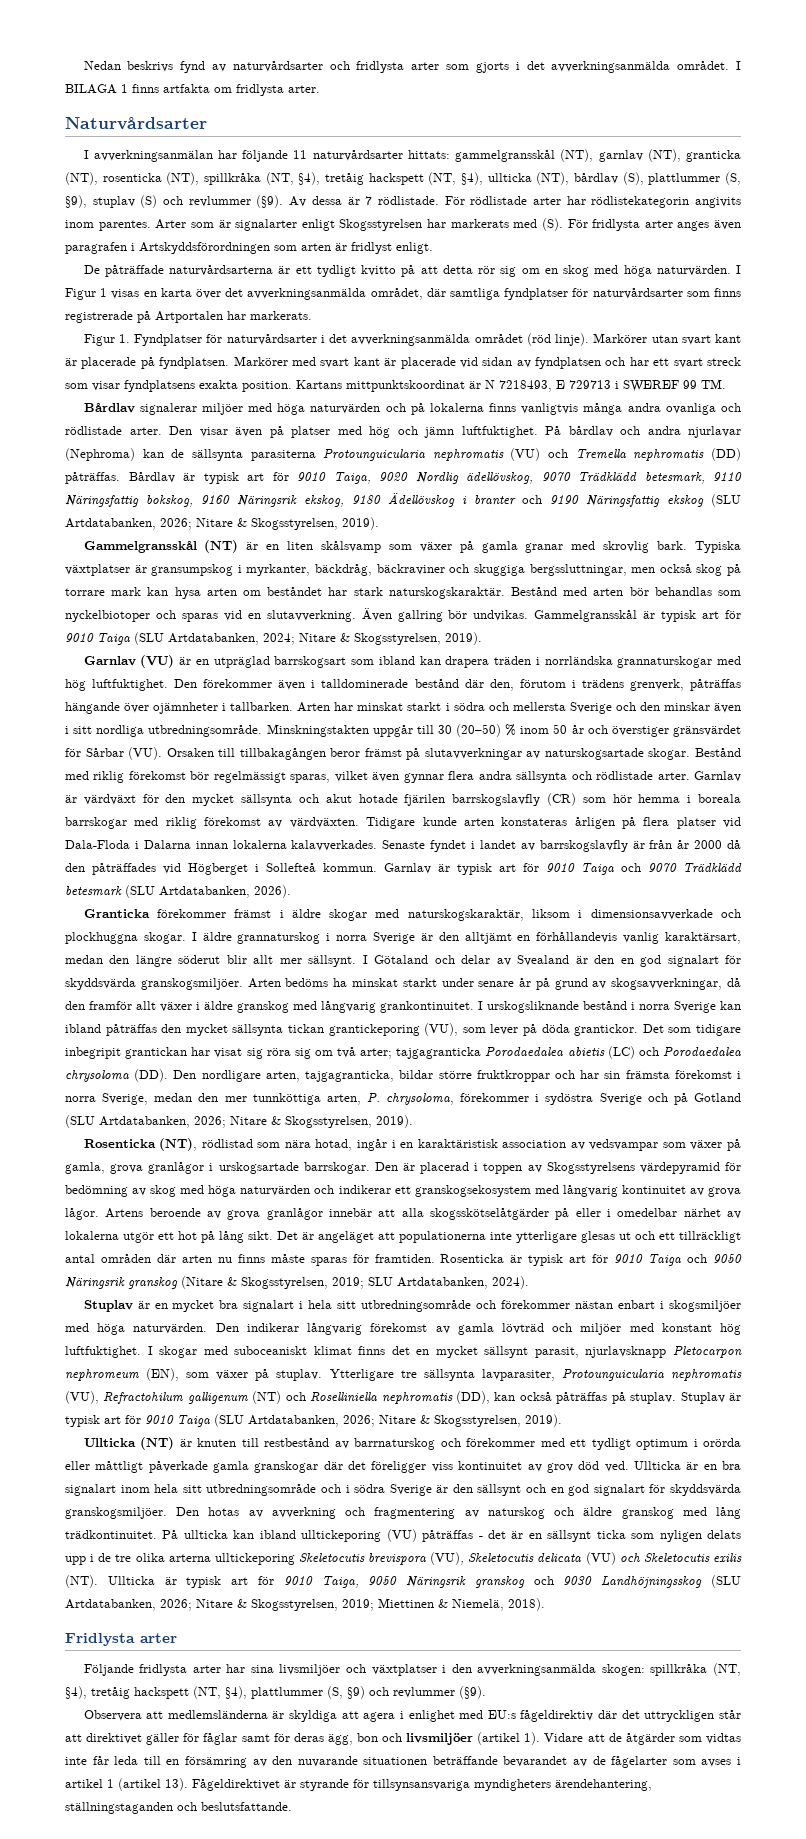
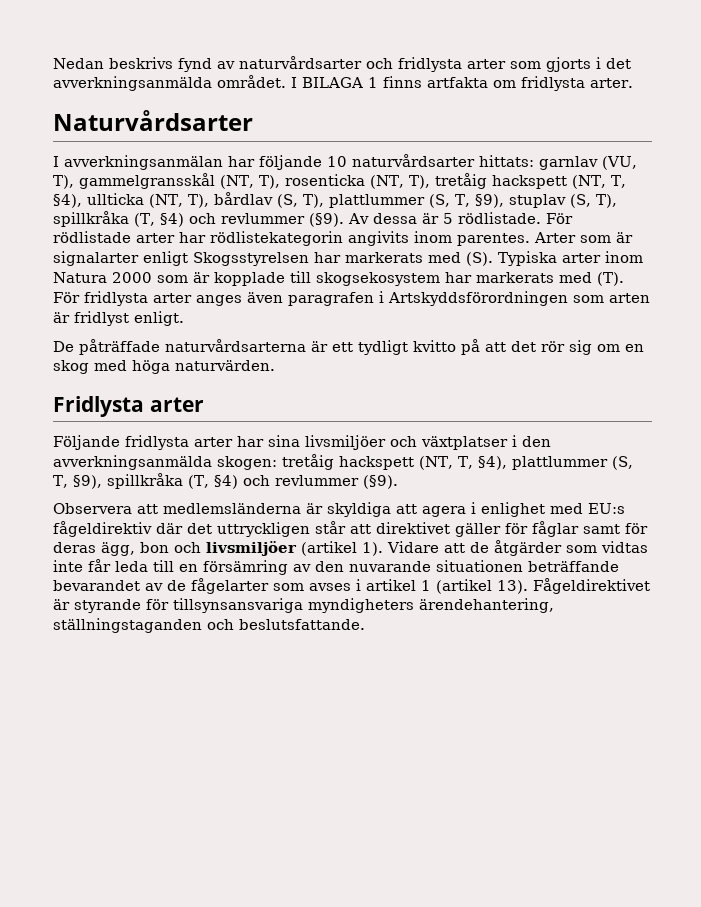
- I avverkningsanmälan har följande 11 naturvårdsarter hittats: gammelgransskål (NT), garnlav (NT), granticka (NT), rosenticka (NT), spillkråka (NT, §4), tretåig hackspett (NT, §4), ullticka (NT), bårdlav (S), plattlummer (S, §9), stuplav (S) och revlummer (§9).
+ I avverkningsanmälan har följande 10 naturvårdsarter hittats: garnlav (VU, T), gammelgransskål (NT, T), rosenticka (NT, T), tretåig hackspett (NT, T, §4), ullticka (NT, T), bårdlav (S, T), plattlummer (S, T, §9), stuplav (S, T), spillkråka (T, §4) och revlummer (§9).
- Av dessa är 7 rödlistade.
+ Av dessa är 5 rödlistade.
- Arter som är signalarter enligt Skogsstyrelsen har markerats med (S). För fridlysta arter anges även paragrafen i Artskyddsförordningen som arten är fridlyst enligt.
+ Arter som är signalarter enligt Skogsstyrelsen har markerats med (S). Typiska arter inom Natura 2000 som är kopplade till skogsekosystem har markerats med (T). För fridlysta arter anges även paragrafen i Artskyddsförordningen som arten är fridlyst enligt.
- De påträffade naturvårdsarterna är ett tydligt kvitto på att detta rör sig om en skog med höga naturvärden. I Figur 1 visas en karta över det avverkningsanmälda området, där samtliga fyndplatser för naturvårdsarter som finns registrerade på Artportalen har markerats.
- Figur 1. Fyndplatser för naturvårdsarter i det avverkningsanmälda området (röd linje). Markörer utan svart kant är placerade på fyndplatsen. Markörer med svart kant är placerade vid sidan av fyndplatsen och har ett svart streck som visar fyndplatsens exakta position. Kartans mittpunktskoordinat är N 7218493, E 729713 i SWEREF 99 TM.
- Bårdlav signalerar miljöer med höga naturvärden och på lokalerna finns vanligtvis många andra ovanliga och rödlistade arter. Den visar även på platser med hög och jämn luftfuktighet. På bårdlav och andra njurlavar (Nephroma) kan de sällsynta parasiterna Protounguicularia nephromatis (VU) och Tremella nephromatis (DD) påträffas. Bårdlav är typisk art för 9010 Taiga, 9020 Nordlig ädellövskog, 9070 Trädklädd betesmark, 9110 Näringsfattig bokskog, 9160 Näringsrik ekskog, 9180 Ädellövskog i branter och 9190 Näringsfattig ekskog (SLU Artdatabanken, 2026; Nitare & Skogsstyrelsen, 2019).
- Gammelgransskål (NT) är en liten skålsvamp som växer på gamla granar med skrovlig bark. Typiska växtplatser är gransumpskog i myrkanter, bäckdråg, bäckraviner och skuggiga bergssluttningar, men också skog på torrare mark kan hysa arten om beståndet har stark naturskogskaraktär. Bestånd med arten bör behandlas som nyckelbiotoper och sparas vid en slutavverkning. Även gallring bör undvikas. Gammelgransskål är typisk art för 9010 Taiga (SLU Artdatabanken, 2024; Nitare & Skogsstyrelsen, 2019).
- Garnlav (VU) är en utpräglad barrskogsart som ibland kan drapera träden i norrländska grannaturskogar med hög luftfuktighet. Den förekommer även i talldominerade bestånd där den, förutom i trädens grenverk, påträffas hängande över ojämnheter i tallbarken. Arten har minskat starkt i södra och mellersta Sverige och den minskar även i sitt nordliga utbredningsområde. Minskningstakten uppgår till 30 (20–50) % inom 50 år och överstiger gränsvärdet för Sårbar (VU). Orsaken till tillbakagången beror främst på slutavverkningar av naturskogsartade skogar. Bestånd med riklig förekomst bör regelmässigt sparas, vilket även gynnar flera andra sällsynta och rödlistade arter. Garnlav är värdväxt för den mycket sällsynta och akut hotade fjärilen barrskogslavfly (CR) som hör hemma i boreala barrskogar med riklig förekomst av värdväxten. Tidigare kunde arten konstateras årligen på flera platser vid Dala-Floda i Dalarna innan lokalerna kalavverkades. Senaste fyndet i landet av barrskogslavfly är från år 2000 då den påträffades vid Högberget i Sollefteå kommun. Garnlav är typisk art för 9010 Taiga och 9070 Trädklädd betesmark (SLU Artdatabanken, 2026).
- Granticka förekommer främst i äldre skogar med naturskogskaraktär, liksom i dimensionsavverkade och plockhuggna skogar. I äldre grannaturskog i norra Sverige är den alltjämt en förhållandevis vanlig karaktärsart, medan den längre söderut blir allt mer sällsynt. I Götaland och delar av Svealand är den en god signalart för skyddsvärda granskogsmiljöer. Arten bedöms ha minskat starkt under senare år på grund av skogsavverkningar, då den framför allt växer i äldre granskog med långvarig grankontinuitet. I urskogsliknande bestånd i norra Sverige kan ibland påträffas den mycket sällsynta tickan grantickeporing (VU), som lever på döda grantickor. Det som tidigare inbegripit grantickan har visat sig röra sig om två arter; tajgagranticka Porodaedalea abietis (LC) och Porodaedalea chrysoloma (DD). Den nordligare arten, tajgagranticka, bildar större fruktkroppar och har sin främsta förekomst i norra Sverige, medan den mer tunnköttiga arten, P. chrysoloma, förekommer i sydöstra Sverige och på Gotland (SLU Artdatabanken, 2026; Nitare & Skogsstyrelsen, 2019).
- Rosenticka (NT), rödlistad som nära hotad, ingår i en karaktäristisk association av vedsvampar som växer på gamla, grova granlågor i urskogsartade barrskogar. Den är placerad i toppen av Skogsstyrelsens värdepyramid för bedömning av skog med höga naturvärden och indikerar ett granskogsekosystem med långvarig kontinuitet av grova lågor. Artens beroende av grova granlågor innebär att alla skogsskötselåtgärder på eller i omedelbar närhet av lokalerna utgör ett hot på lång sikt. Det är angeläget att populationerna inte ytterligare glesas ut och ett tillräckligt antal områden där arten nu finns måste sparas för framtiden. Rosenticka är typisk art för 9010 Taiga och 9050 Näringsrik granskog (Nitare & Skogsstyrelsen, 2019; SLU Artdatabanken, 2024).
- Stuplav är en mycket bra signalart i hela sitt utbredningsområde och förekommer nästan enbart i skogsmiljöer med höga naturvärden. Den indikerar långvarig förekomst av gamla lövträd och miljöer med konstant hög luftfuktighet. I skogar med suboceaniskt klimat finns det en mycket sällsynt parasit, njurlavsknapp Pletocarpon nephromeum (EN), som växer på stuplav. Ytterligare tre sällsynta lavparasiter, Protounguicularia nephromatis (VU), Refractohilum galligenum (NT) och Roselliniella nephromatis (DD), kan också påträffas på stuplav. Stuplav är typisk art för 9010 Taiga (SLU Artdatabanken, 2026; Nitare & Skogsstyrelsen, 2019).
- Ullticka (NT) är knuten till restbestånd av barrnaturskog och förekommer med ett tydligt optimum i orörda eller måttligt påverkade gamla granskogar där det föreligger viss kontinuitet av grov död ved. Ullticka är en bra signalart inom hela sitt utbredningsområde och i södra Sverige är den sällsynt och en god signalart för skyddsvärda granskogsmiljöer. Den hotas av avverkning och fragmentering av naturskog och äldre granskog med lång trädkontinuitet. På ullticka kan ibland ulltickeporing (VU) påträffas - det är en sällsynt ticka som nyligen delats upp i de tre olika arterna ulltickeporing Skeletocutis brevispora (VU), Skeletocutis delicata (VU) och Skeletocutis exilis (NT). Ullticka är typisk art för 9010 Taiga, 9050 Näringsrik granskog och 9030 Landhöjningsskog (SLU Artdatabanken, 2026; Nitare & Skogsstyrelsen, 2019; Miettinen & Niemelä, 2018).
+ De påträffade naturvårdsarterna är ett tydligt kvitto på att det rör sig om en skog med höga naturvärden.
- Följande fridlysta arter har sina livsmiljöer och växtplatser i den avverkningsanmälda skogen: spillkråka (NT, §4), tretåig hackspett (NT, §4), plattlummer (S, §9) och revlummer (§9).
+ Följande fridlysta arter har sina livsmiljöer och växtplatser i den avverkningsanmälda skogen: tretåig hackspett (NT, T, §4), plattlummer (S, T, §9), spillkråka (T, §4) och revlummer (§9).

